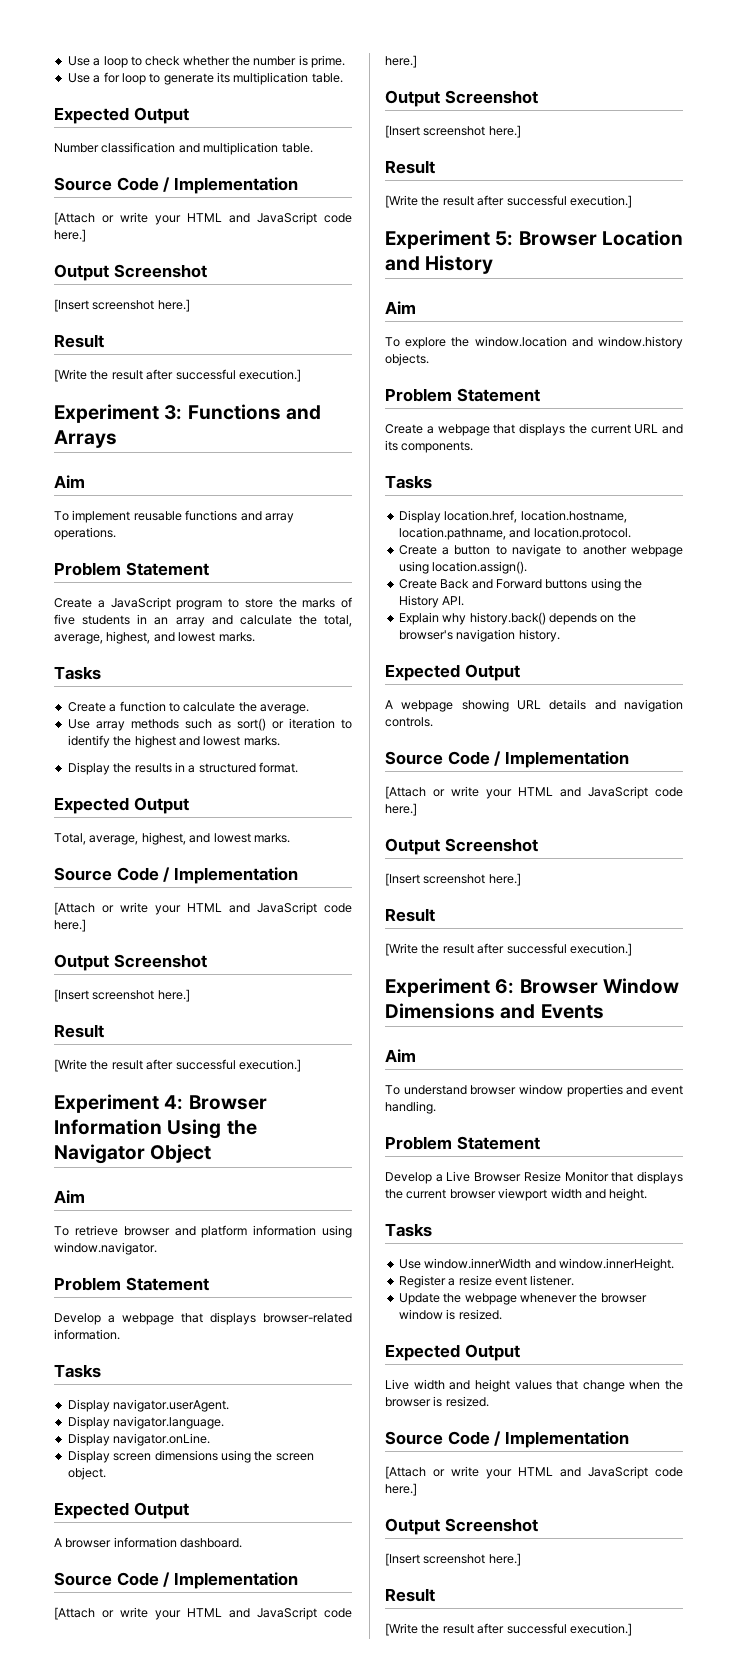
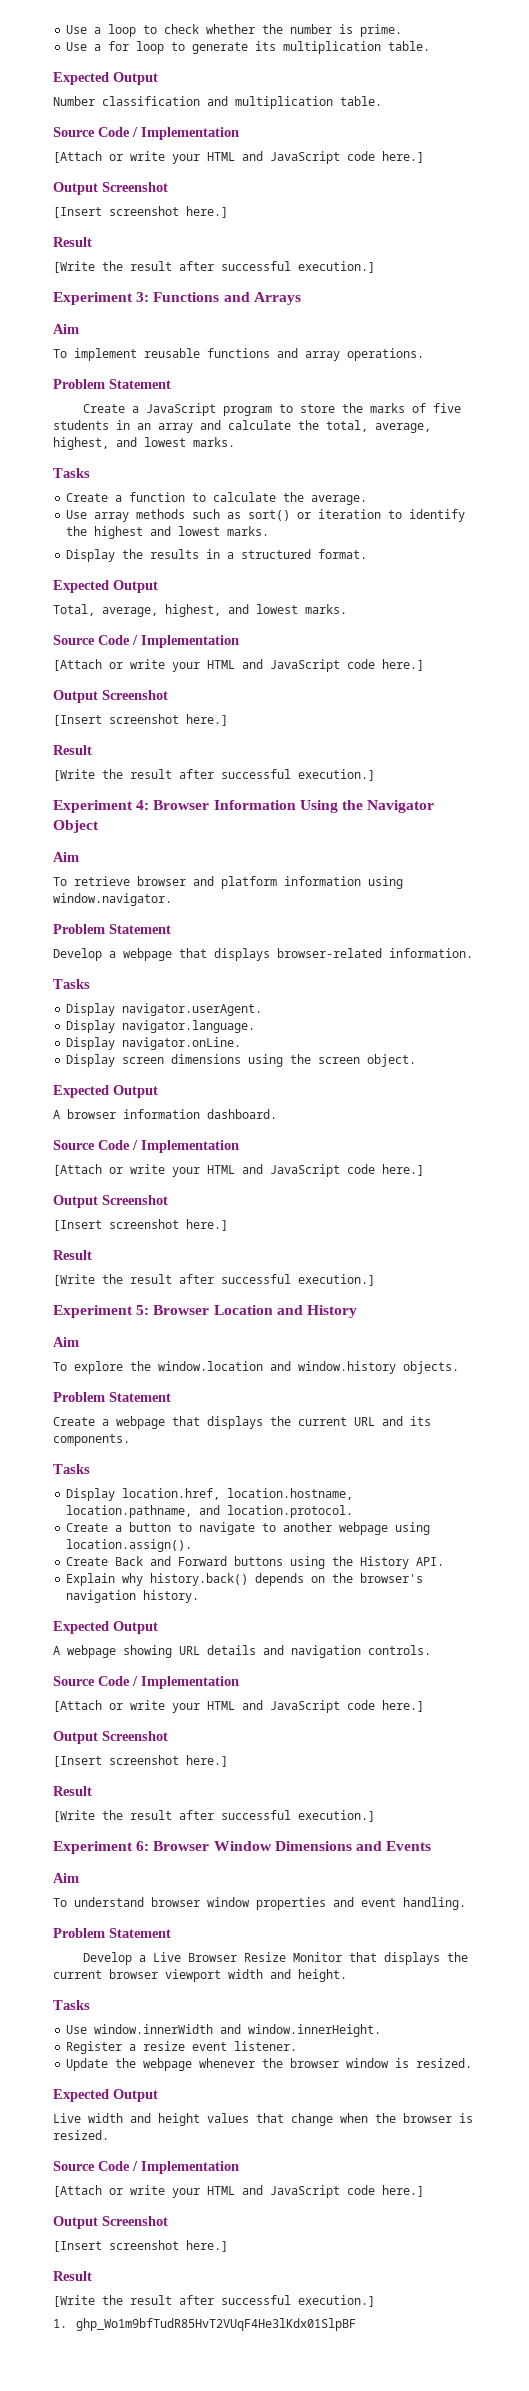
+ 1. 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

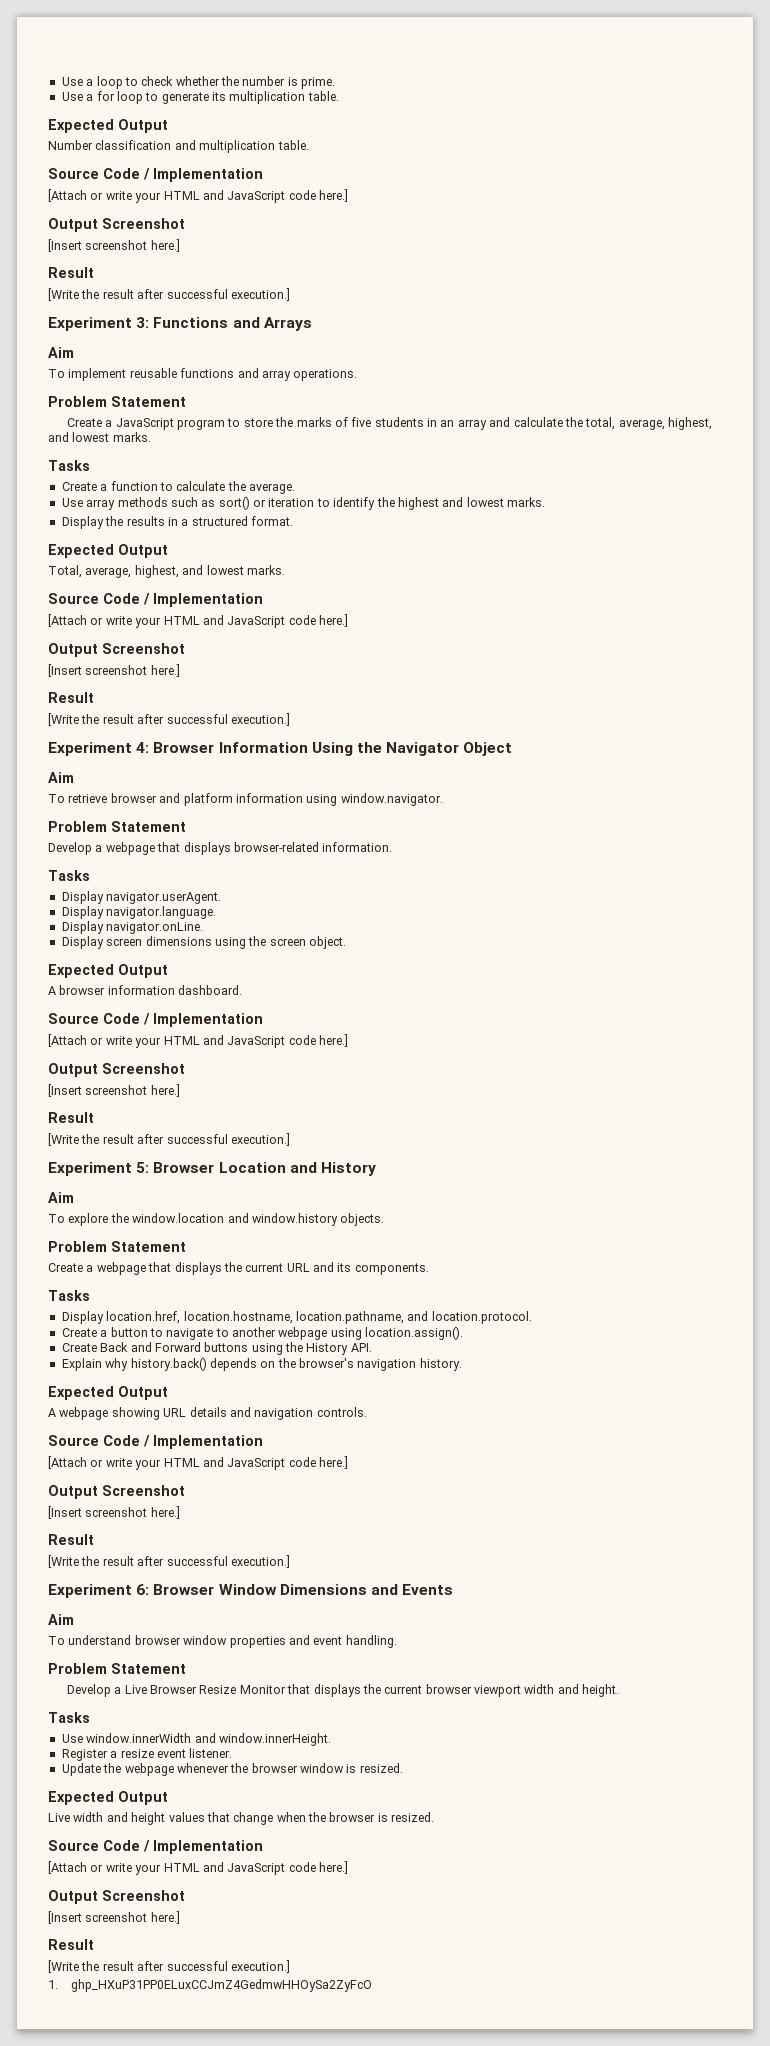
- 1. 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
+ 1. 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

